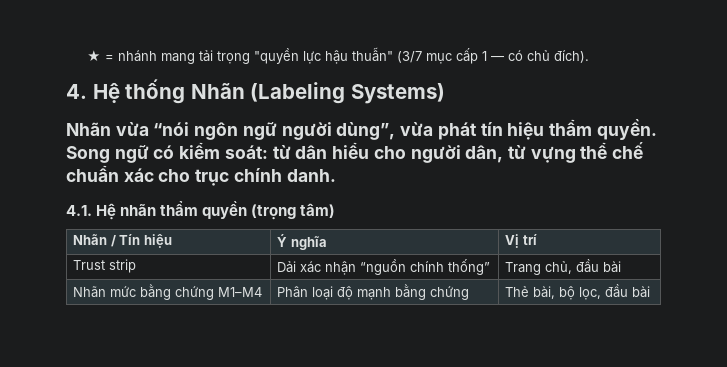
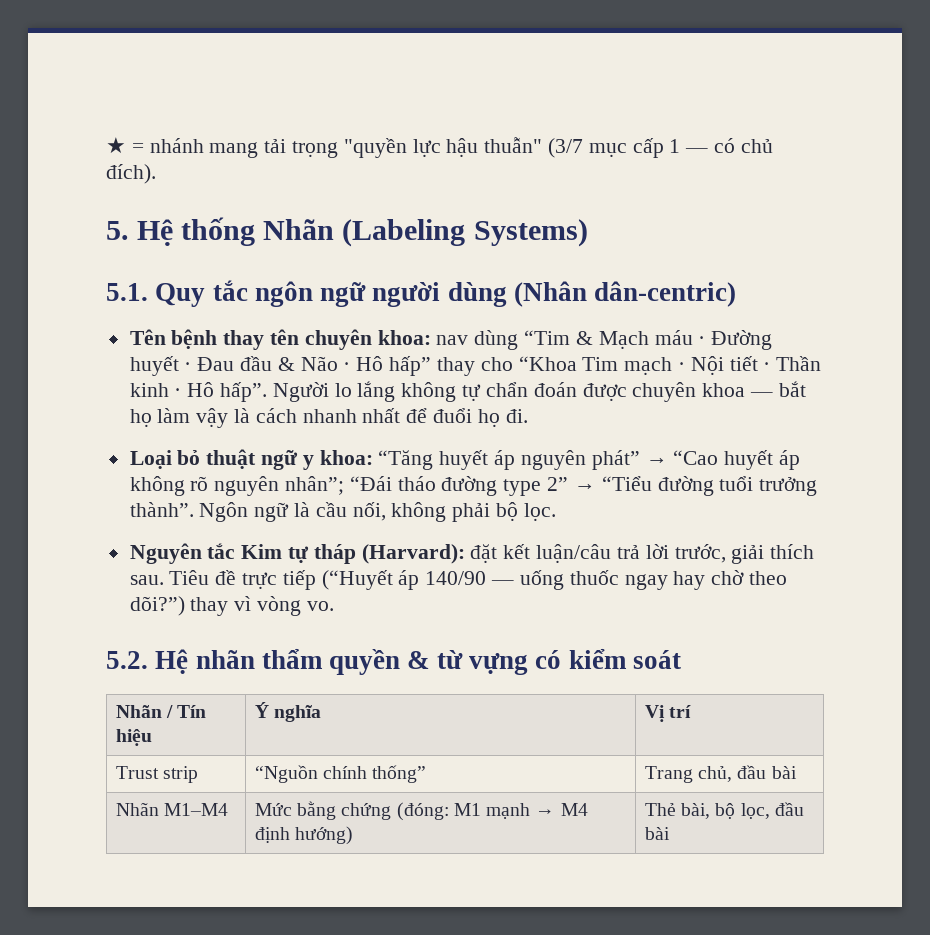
- 4. Hệ thống Nhãn (Labeling Systems)
+ 5. Hệ thống Nhãn (Labeling Systems)
- Nhãn vừa “nói ngôn ngữ người dùng”, vừa phát tín hiệu thẩm quyền. Song ngữ có kiểm soát: từ dân hiểu cho người dân, từ vựng thể chế chuẩn xác cho trục chính danh.
- 4.1. Hệ nhãn thẩm quyền (trọng tâm)
+ 5.1. Quy tắc ngôn ngữ người dùng (Nhân dân-centric)
+ Tên bệnh thay tên chuyên khoa: nav dùng “Tim & Mạch máu · Đường huyết · Đau đầu & Não · Hô hấp” thay cho “Khoa Tim mạch · Nội tiết · Thần kinh · Hô hấp”. Người lo lắng không tự chẩn đoán được chuyên khoa — bắt họ làm vậy là cách nhanh nhất để đuổi họ đi.
+ Loại bỏ thuật ngữ y khoa: “Tăng huyết áp nguyên phát” → “Cao huyết áp không rõ nguyên nhân”; “Đái tháo đường type 2” → “Tiểu đường tuổi trưởng thành”. Ngôn ngữ là cầu nối, không phải bộ lọc.
+ Nguyên tắc Kim tự tháp (Harvard): đặt kết luận/câu trả lời trước, giải thích sau. Tiêu đề trực tiếp (“Huyết áp 140/90 — uống thuốc ngay hay chờ theo dõi?”) thay vì vòng vo.
+ 5.2. Hệ nhãn thẩm quyền & từ vựng có kiểm soát
- Trust strip | Dải xác nhận “nguồn chính thống” | Trang chủ, đầu bài
+ Trust strip | “Nguồn chính thống” | Trang chủ, đầu bài
- Nhãn mức bằng chứng M1–M4 | Phân loại độ mạnh bằng chứng | Thẻ bài, bộ lọc, đầu bài
+ Nhãn M1–M4 | Mức bằng chứng (đóng: M1 mạnh → M4 định hướng) | Thẻ bài, bộ lọc, đầu bài

